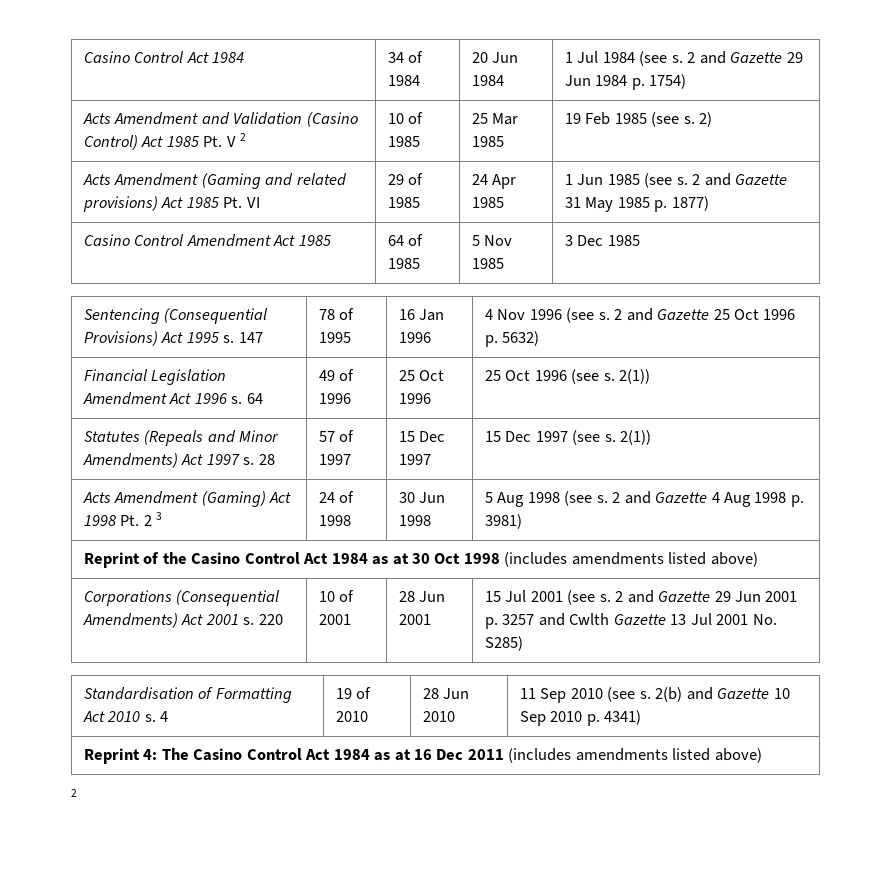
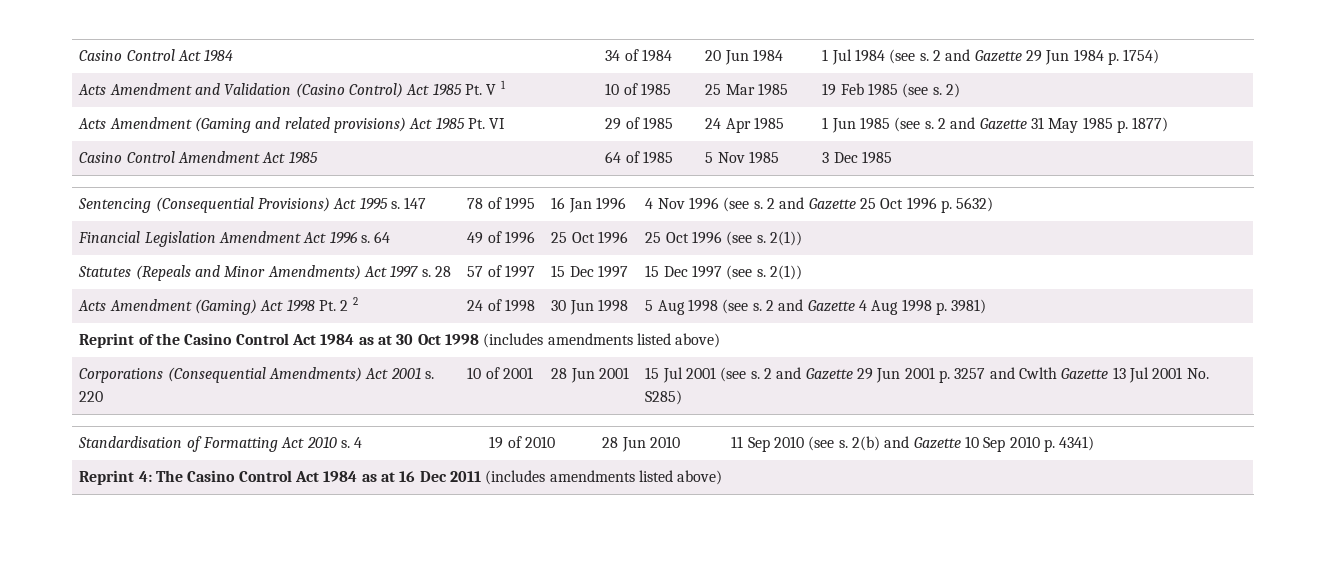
- Acts Amendment and Validation (Casino Control) Act 1985 Pt. V 2 | 10 of 1985 | 25 Mar 1985 | 19 Feb 1985 (see s. 2)
+ Acts Amendment and Validation (Casino Control) Act 1985 Pt. V 1 | 10 of 1985 | 25 Mar 1985 | 19 Feb 1985 (see s. 2)
- Acts Amendment (Gaming) Act 1998 Pt. 2 3 | 24 of 1998 | 30 Jun 1998 | 5 Aug 1998 (see s. 2 and Gazette 4 Aug 1998 p. 3981)
+ Acts Amendment (Gaming) Act 1998 Pt. 2 2 | 24 of 1998 | 30 Jun 1998 | 5 Aug 1998 (see s. 2 and Gazette 4 Aug 1998 p. 3981)
  Reprint 4: The Casino Control Act 1984 as at 16 Dec 2011 (includes amendments listed above)
- 2

